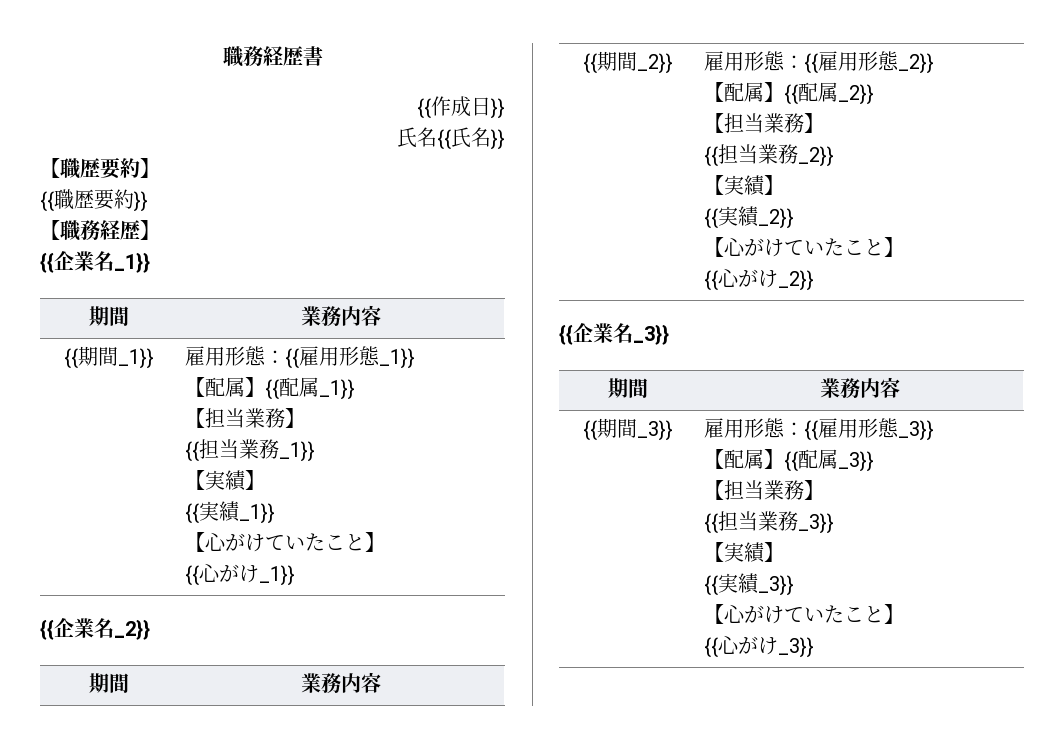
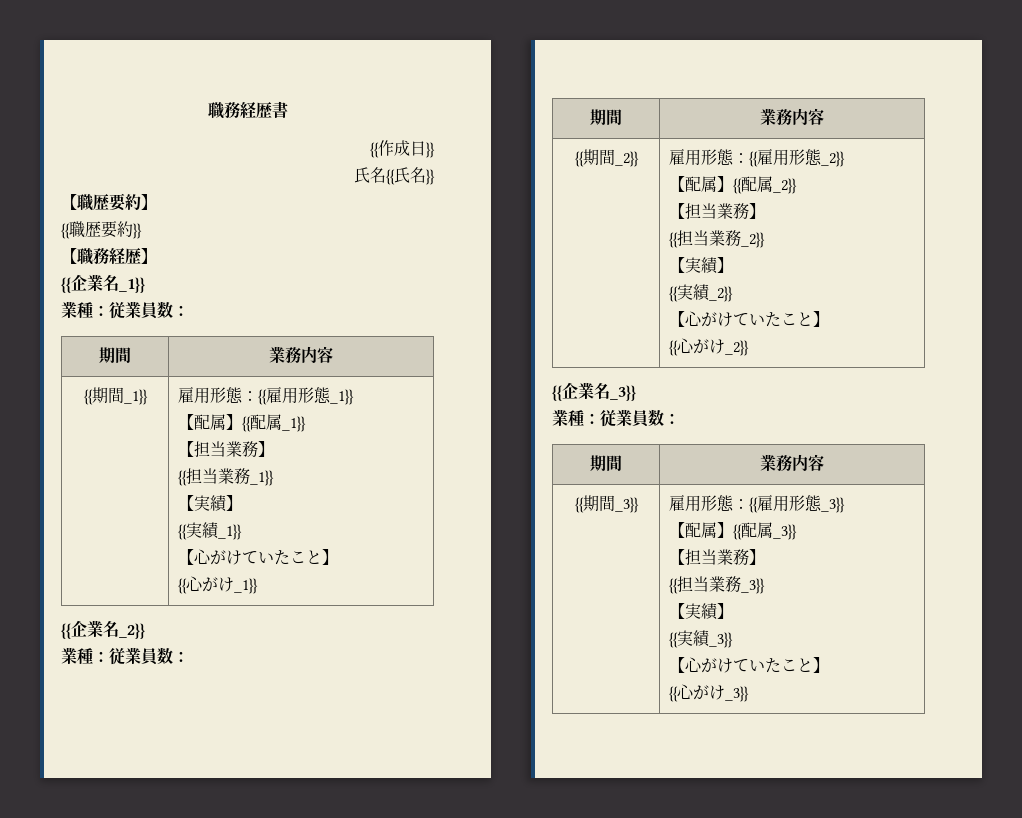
  {{企業名_1}}
+ 業種：従業員数：
  {{企業名_2}}
+ 業種：従業員数：
  {{企業名_3}}
+ 業種：従業員数：

